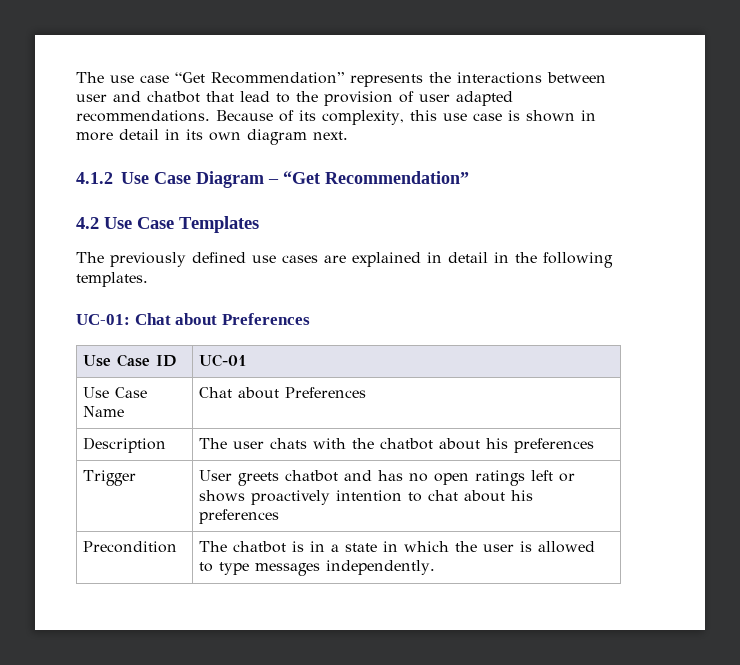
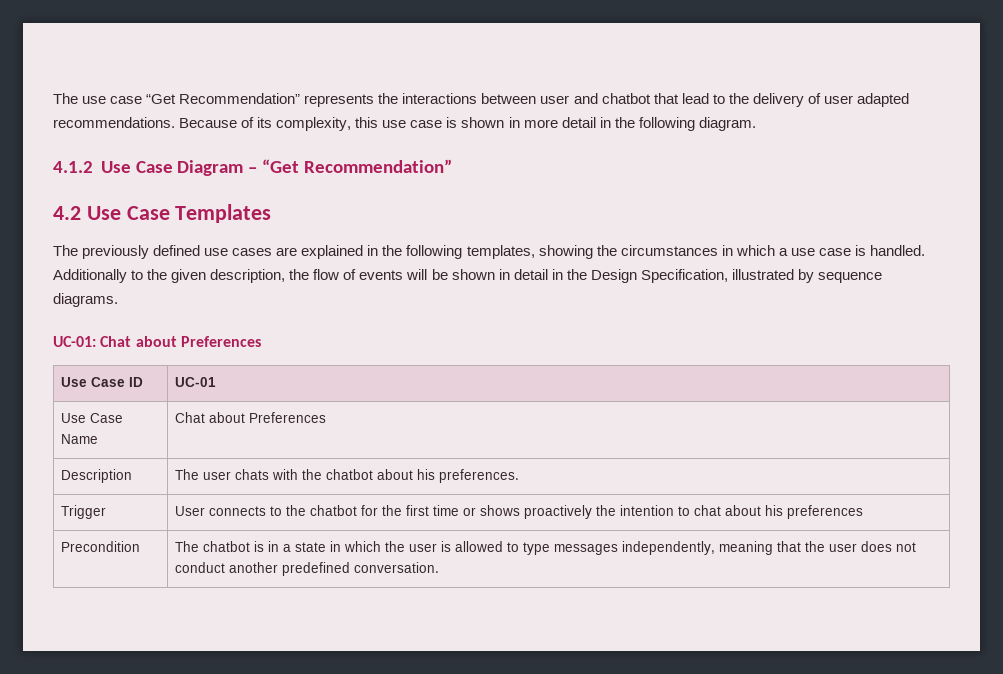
- The use case “Get Recommendation” represents the interactions between user and chatbot that lead to the provision of user adapted recommendations.
+ The use case “Get Recommendation” represents the interactions between user and chatbot that lead to the delivery of user adapted recommendations.
- Because of its complexity, this use case is shown in more detail in its own diagram next.
+ Because of its complexity, this use case is shown in more detail in the following diagram.
- The previously defined use cases are explained in detail in the following templates.
+ The previously defined use cases are explained in the following templates, showing the circumstances in which a use case is handled. Additionally to the given description, the flow of events will be shown in detail in the Design Specification, illustrated by sequence diagrams.
- Description | The user chats with the chatbot about his preferences
+ Description | The user chats with the chatbot about his preferences.
- Trigger | User greets chatbot and has no open ratings left or shows proactively intention to chat about his preferences
+ Trigger | User connects to the chatbot for the first time or shows proactively the intention to chat about his preferences
- Precondition | The chatbot is in a state in which the user is allowed to type messages independently.
+ Precondition | The chatbot is in a state in which the user is allowed to type messages independently, meaning that the user does not conduct another predefined conversation.

